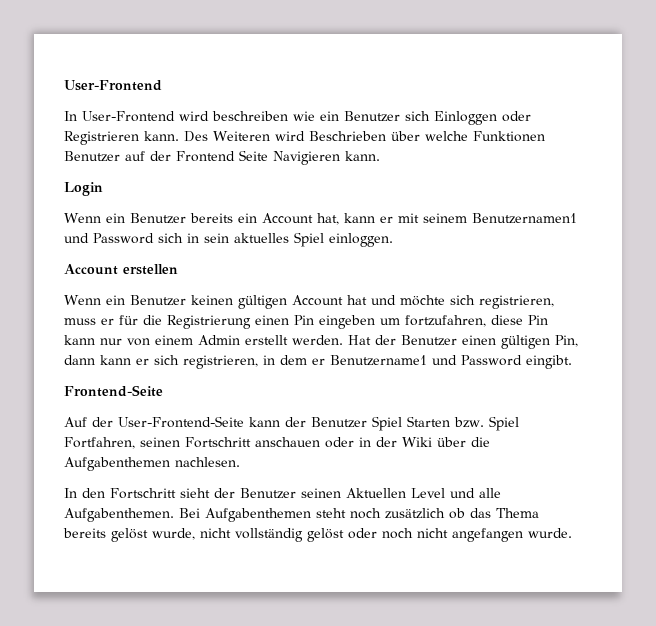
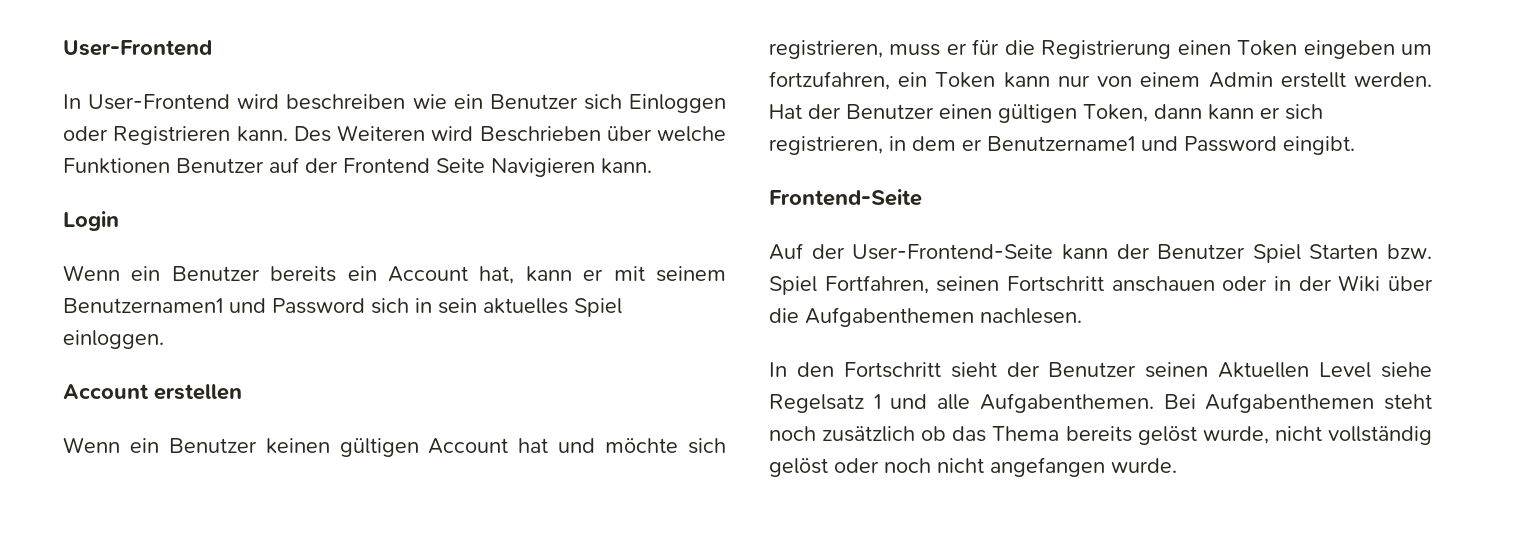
- Wenn ein Benutzer keinen gültigen Account hat und möchte sich registrieren, muss er für die Registrierung einen Pin eingeben um fortzufahren, diese Pin kann nur von einem Admin erstellt werden.
+ Wenn ein Benutzer keinen gültigen Account hat und möchte sich registrieren, muss er für die Registrierung einen Token eingeben um fortzufahren, ein Token kann nur von einem Admin erstellt werden.
- Hat der Benutzer einen gültigen Pin, dann kann er sich registrieren, in dem er Benutzername1 und Password eingibt.
+ Hat der Benutzer einen gültigen Token, dann kann er sich registrieren, in dem er Benutzername1 und Password eingibt.
- In den Fortschritt sieht der Benutzer seinen Aktuellen Level und alle Aufgabenthemen.
+ In den Fortschritt sieht der Benutzer seinen Aktuellen Level siehe Regelsatz 1 und alle Aufgabenthemen.

